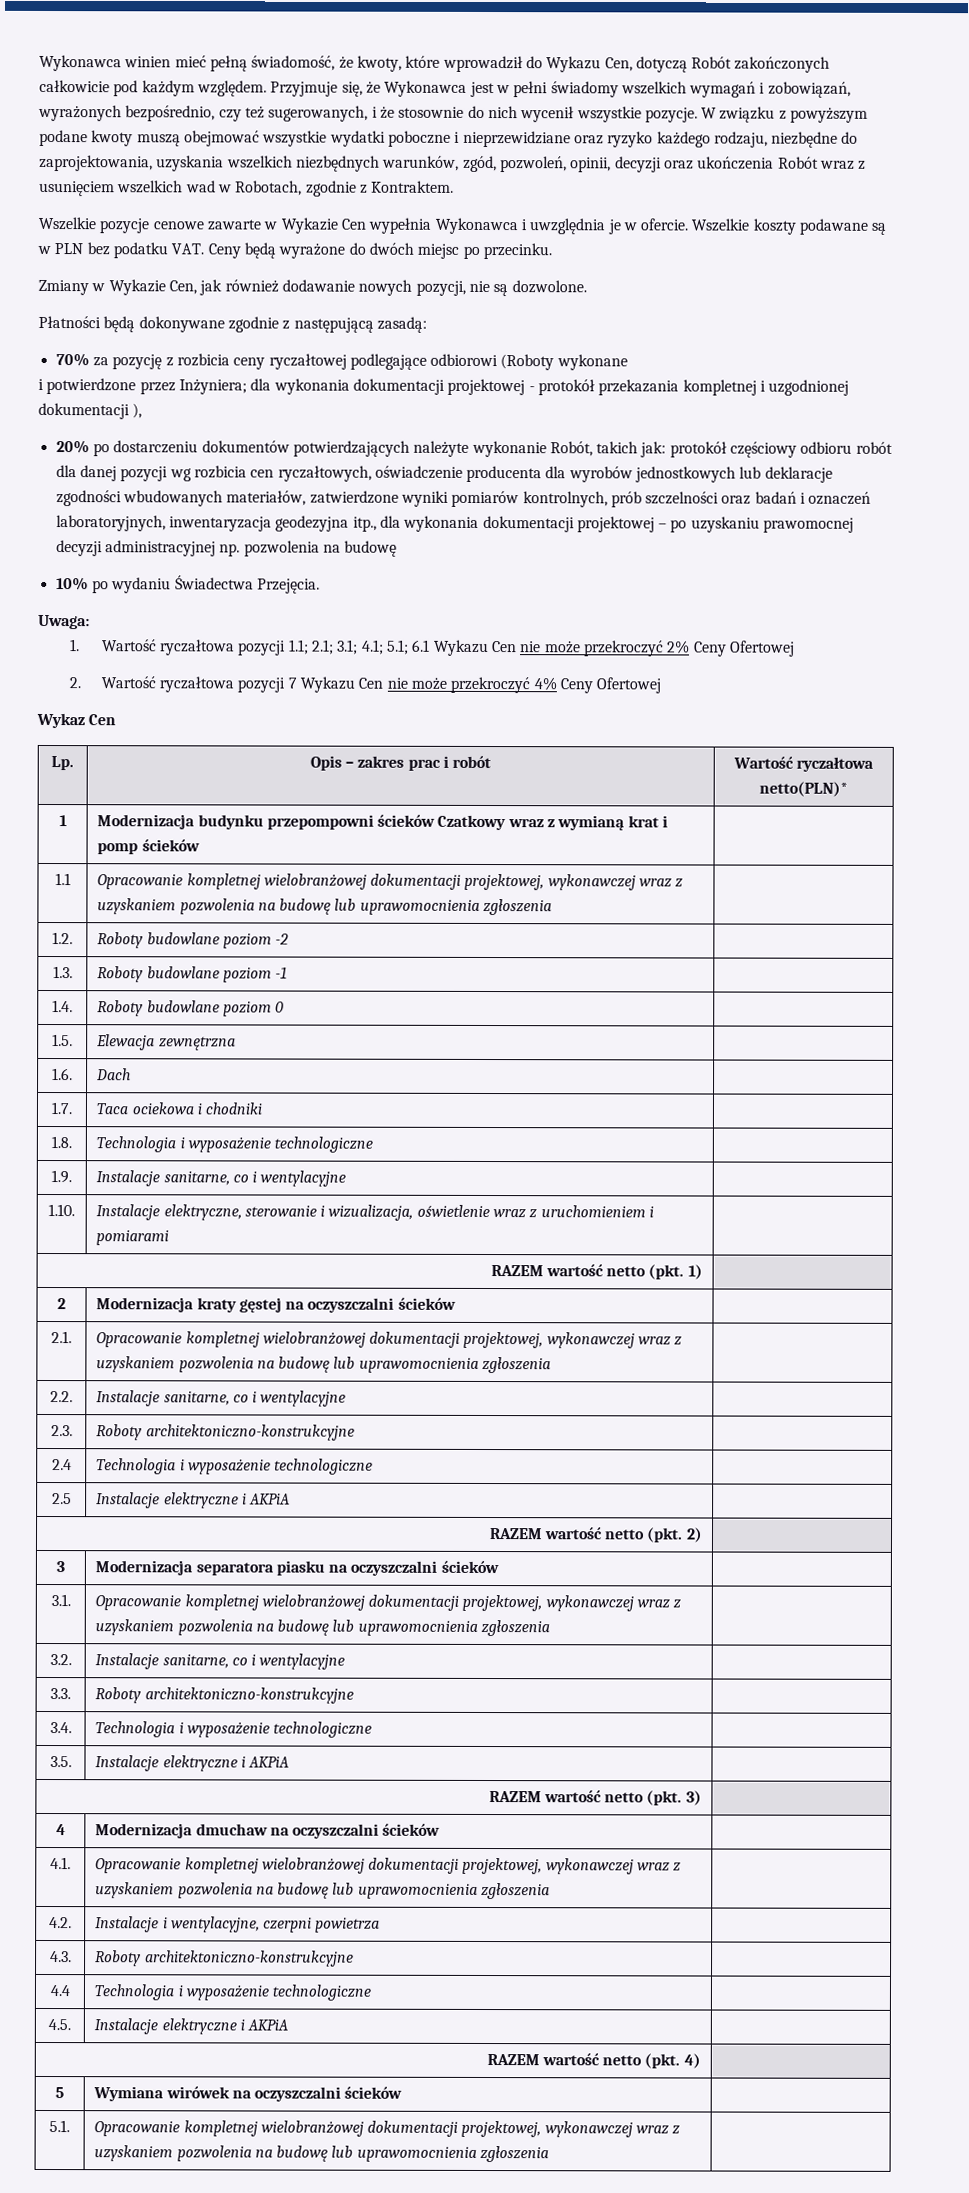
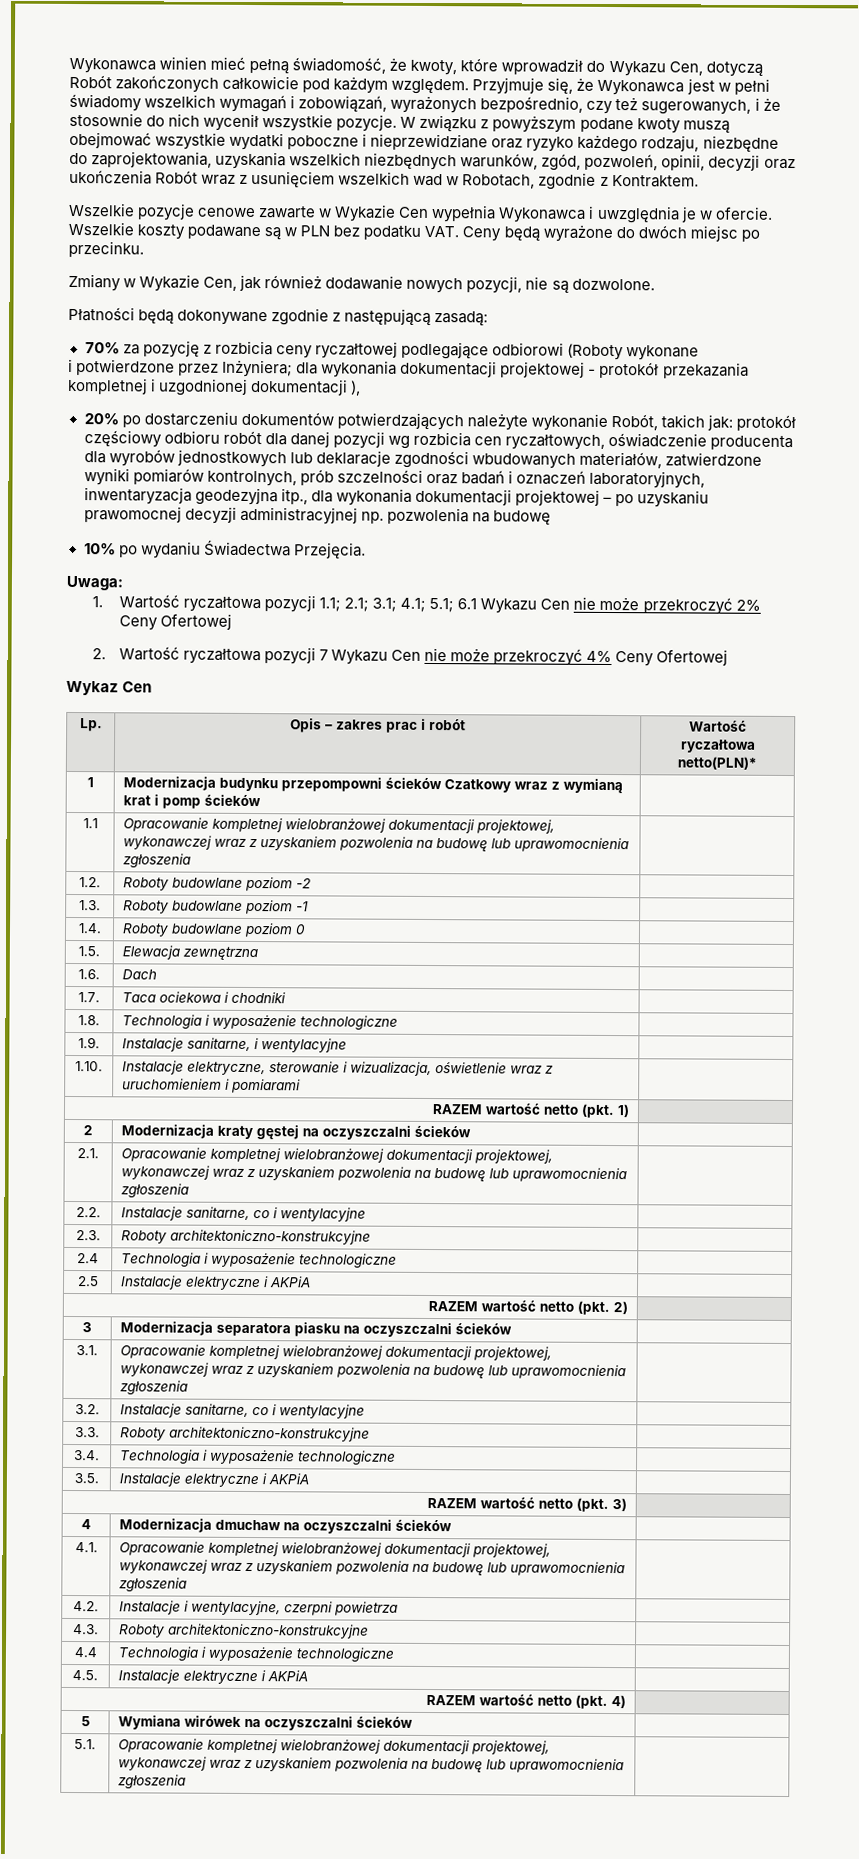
- 1.9. | Instalacje sanitarne, co i wentylacyjne |
+ 1.9. | Instalacje sanitarne, i wentylacyjne |

